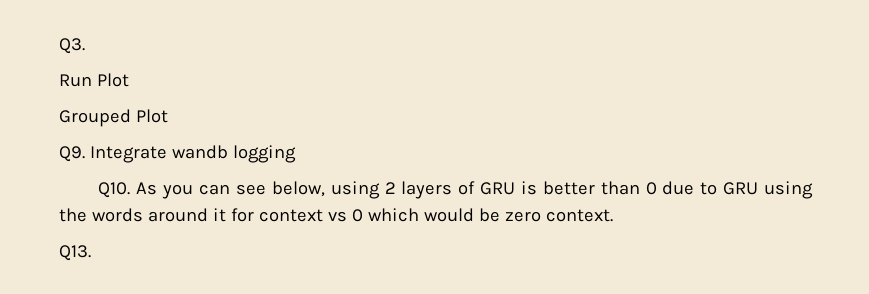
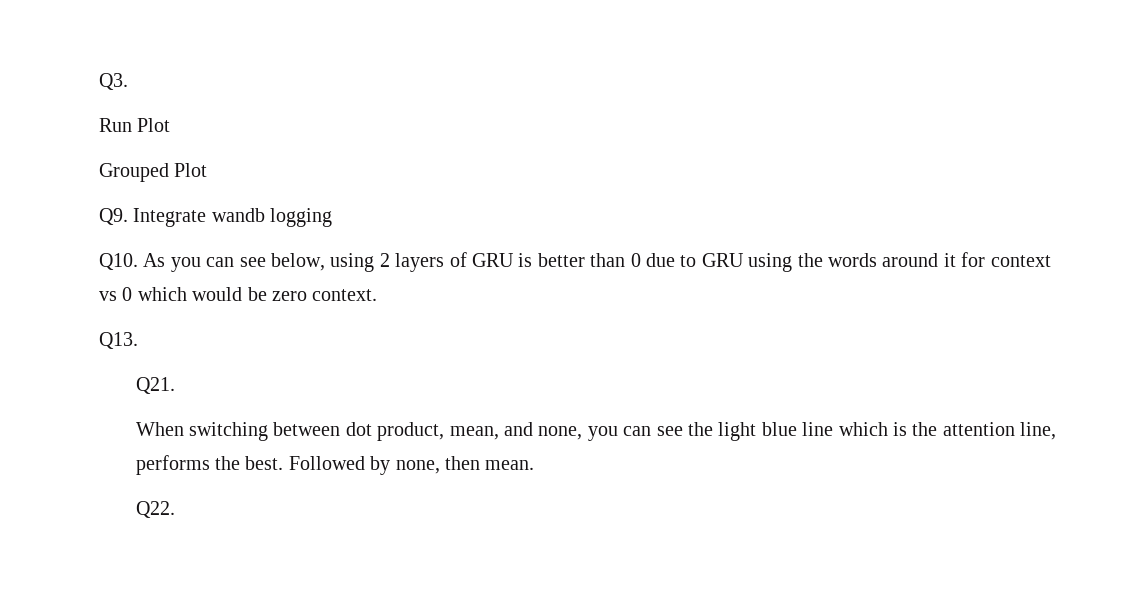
+ Q21.
+ When switching between dot product, mean, and none, you can see the light blue line which is the attention line, performs the best. Followed by none, then mean.
+ Q22.

